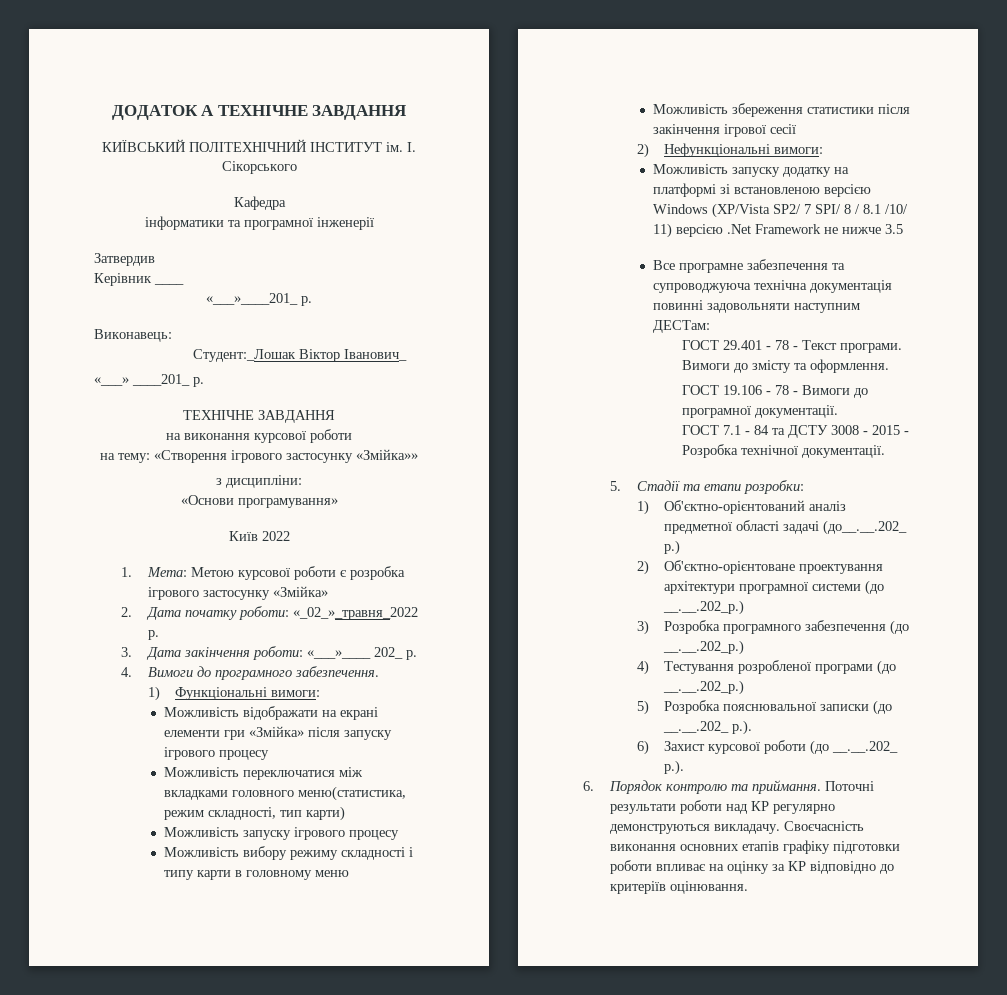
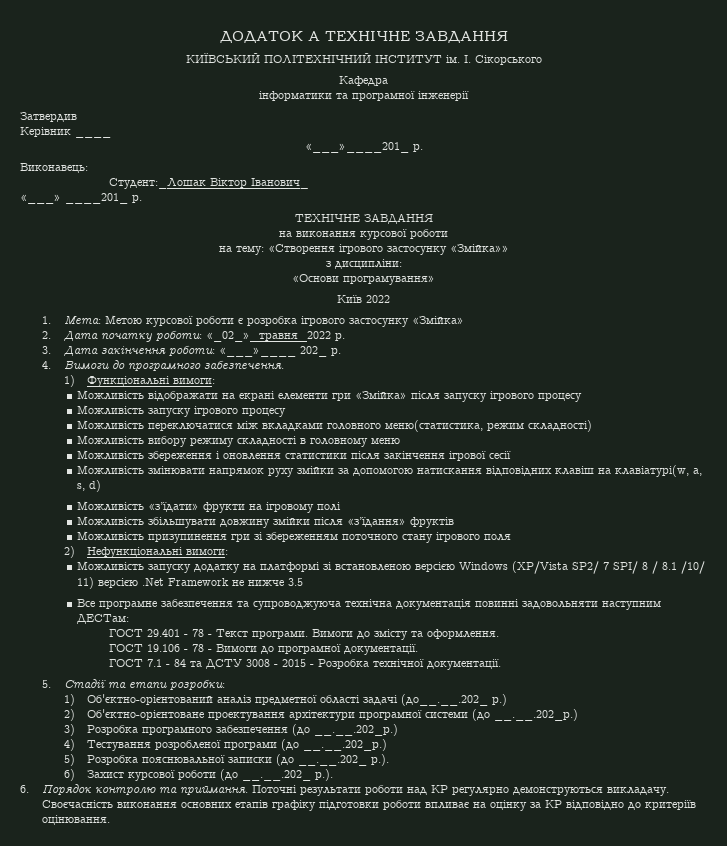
+ Можливість запуску ігрового процесу
- Можливість переключатися між вкладками головного меню(статистика, режим складності, тип карти)
- Можливість запуску ігрового процесу
+ Можливість переключатися між вкладками головного меню(статистика, режим складності)
- Можливість вибору режиму складності і типу карти в головному меню
+ Можливість вибору режиму складності в головному меню
- Можливість збереження статистики після закінчення ігрової сесії
+ Можливість збереження і оновлення статистики після закінчення ігрової сесії
+ Можливість змінювати напрямок руху змійки за допомогою натискання відповідних клавіш на клавіатурі(w, a, s, d)
+ Можливість «з’їдати» фрукти на ігровому полі
+ Можливість збільшувати довжину змійки після «з’їдання» фруктів
+ Можливість призупинення гри зі збереженням поточного стану ігрового поля

